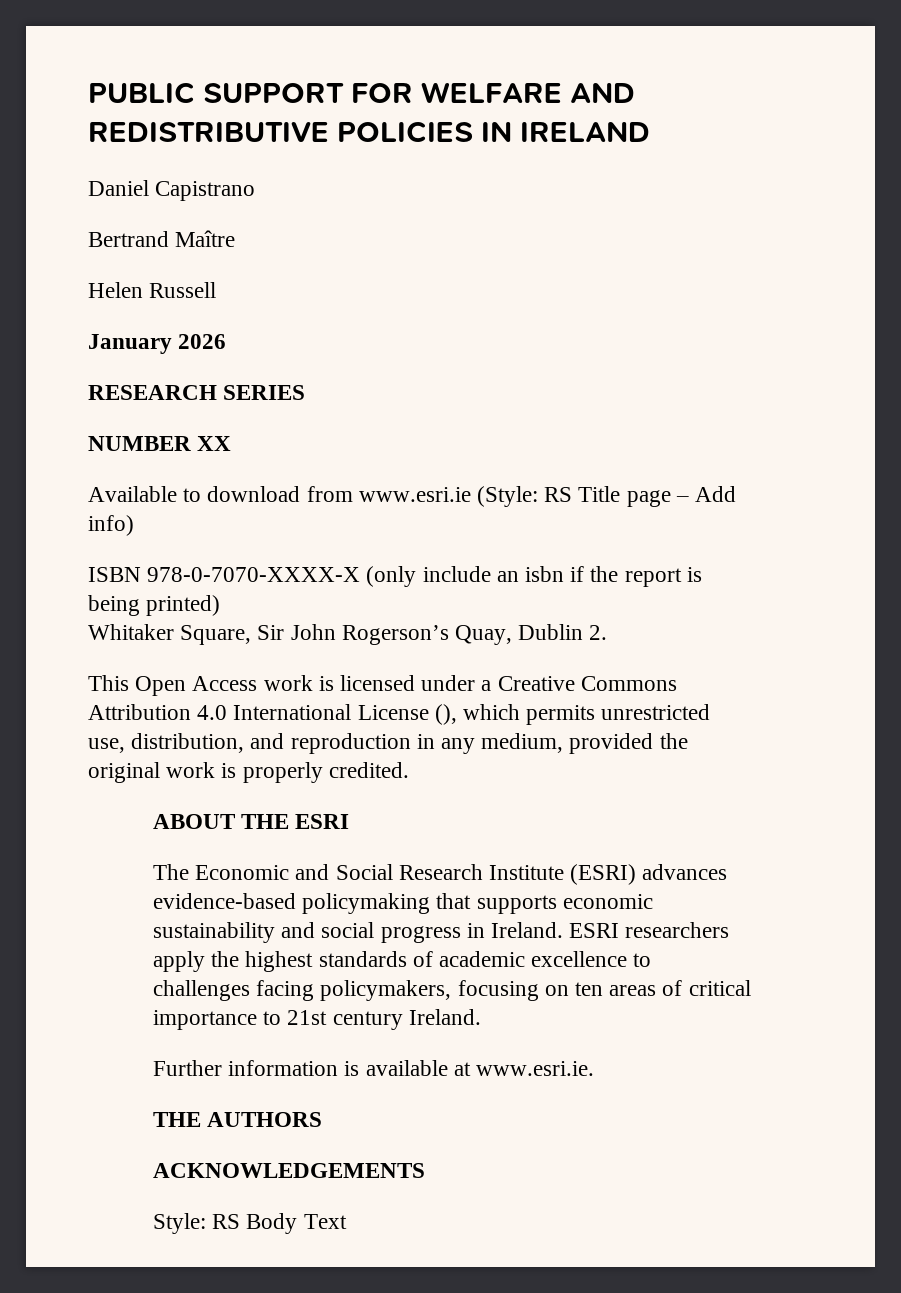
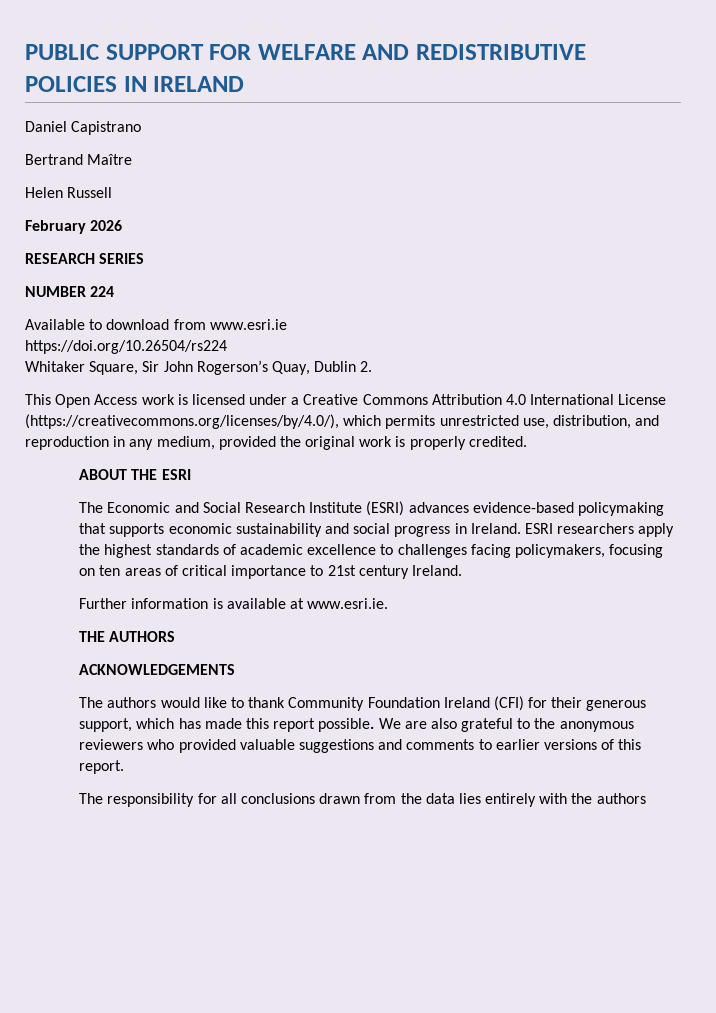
- January 2026
+ February 2026
- NUMBER XX
+ NUMBER 224
- Available to download from www.esri.ie (Style: RS Title page – Add info)
- ISBN 978-0-7070-XXXX-X (only include an isbn if the report is being printed)
+ Available to download from www.esri.ie
+ https://doi.org/10.26504/rs224
- This Open Access work is licensed under a Creative Commons Attribution 4.0 International License (), which permits unrestricted use, distribution, and reproduction in any medium, provided the original work is properly credited.
+ This Open Access work is licensed under a Creative Commons Attribution 4.0 International License (https://creativecommons.org/licenses/by/4.0/), which permits unrestricted use, distribution, and reproduction in any medium, provided the original work is properly credited.
- Style: RS Body Text
+ The authors would like to thank Community Foundation Ireland (CFI) for their generous support, which has made this report possible. We are also grateful to the anonymous reviewers who provided valuable suggestions and comments to earlier versions of this report.
+ The responsibility for all conclusions drawn from the data lies entirely with the authors

